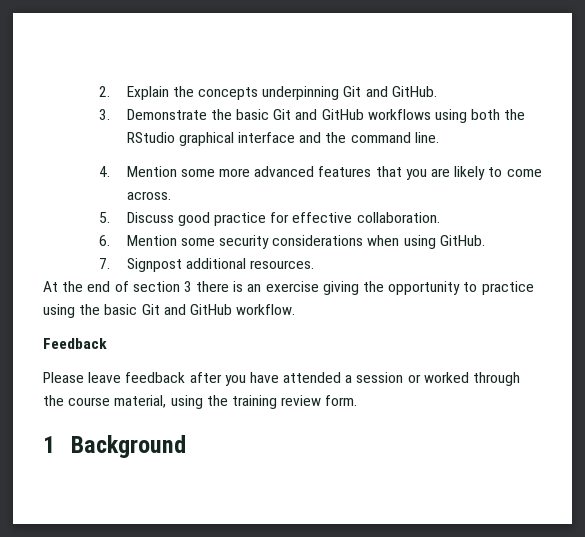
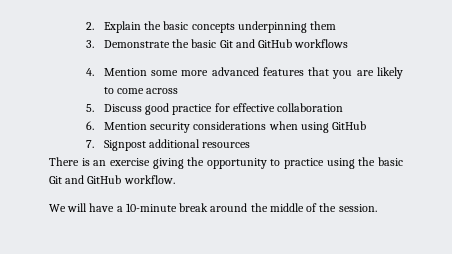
- 2. Explain the concepts underpinning Git and GitHub.
+ 2. Explain the basic concepts underpinning them
- 3. Demonstrate the basic Git and GitHub workflows using both the RStudio graphical interface and the command line.
+ 3. Demonstrate the basic Git and GitHub workflows
- 4. Mention some more advanced features that you are likely to come across.
+ 4. Mention some more advanced features that you are likely to come across
- 5. Discuss good practice for effective collaboration.
+ 5. Discuss good practice for effective collaboration
- 6. Mention some security considerations when using GitHub.
+ 6. Mention security considerations when using GitHub
- 7. Signpost additional resources.
- At the end of section 3 there is an exercise giving the opportunity to practice using the basic Git and GitHub workflow.
+ 7. Signpost additional resources
+ There is an exercise giving the opportunity to practice using the basic Git and GitHub workflow.
- Feedback
- Please leave feedback after you have attended a session or worked through the course material, using the training review form.
- 1 Background
+ We will have a 10-minute break around the middle of the session.

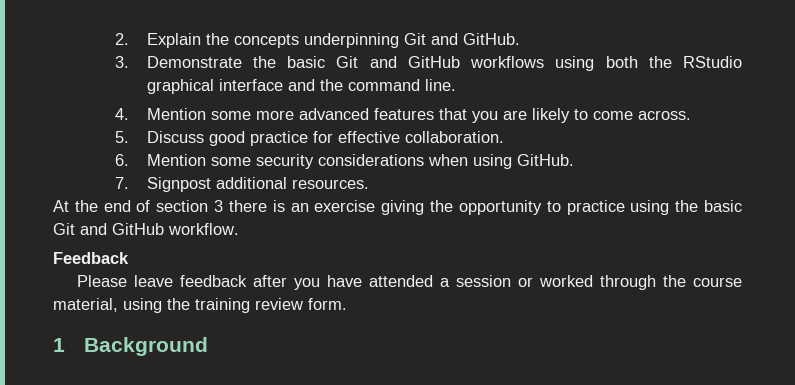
- 2. Explain the basic concepts underpinning them
+ 2. Explain the concepts underpinning Git and GitHub.
- 3. Demonstrate the basic Git and GitHub workflows
+ 3. Demonstrate the basic Git and GitHub workflows using both the RStudio graphical interface and the command line.
- 4. Mention some more advanced features that you are likely to come across
+ 4. Mention some more advanced features that you are likely to come across.
- 5. Discuss good practice for effective collaboration
+ 5. Discuss good practice for effective collaboration.
- 6. Mention security considerations when using GitHub
+ 6. Mention some security considerations when using GitHub.
- 7. Signpost additional resources
- There is an exercise giving the opportunity to practice using the basic Git and GitHub workflow.
+ 7. Signpost additional resources.
+ At the end of section 3 there is an exercise giving the opportunity to practice using the basic Git and GitHub workflow.
- We will have a 10-minute break around the middle of the session.
+ Feedback
+ Please leave feedback after you have attended a session or worked through the course material, using the training review form.
+ 1 Background

